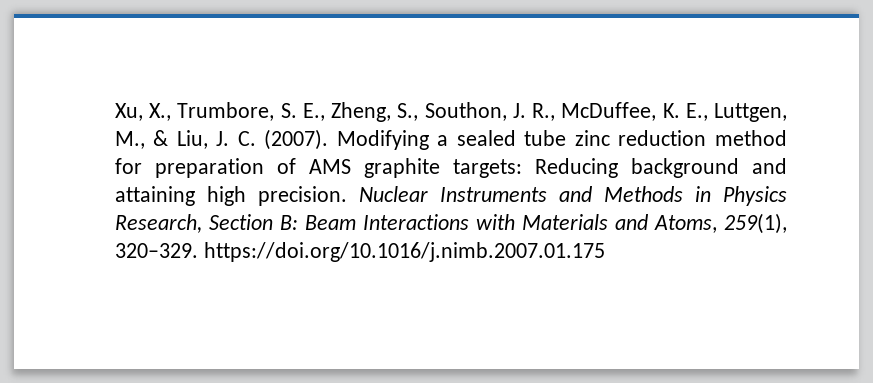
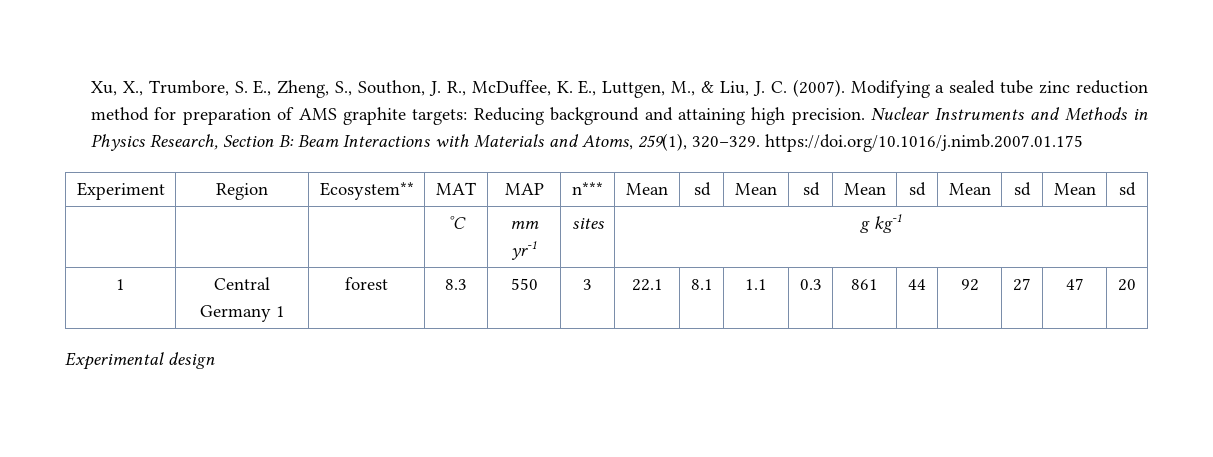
+ Experiment | Region | Ecosystem** | MAT | MAP | n*** | Mean | sd | Mean | sd | Mean | sd | Mean | sd | Mean | sd
+ | | | °C | mm yr-1 | sites | g kg-1
+ 1 | Central Germany 1 | forest | 8.3 | 550 | 3 | 22.1 | 8.1 | 1.1 | 0.3 | 861 | 44 | 92 | 27 | 47 | 20
+ Experimental design

